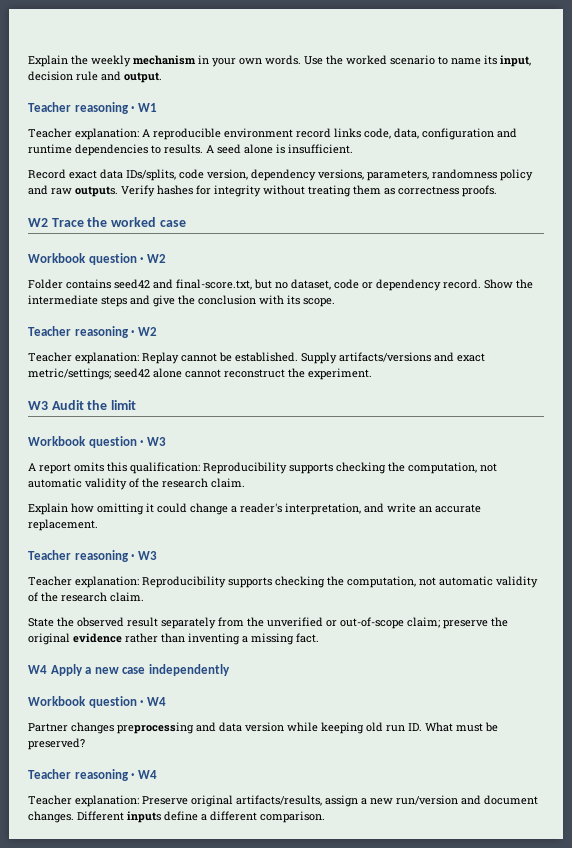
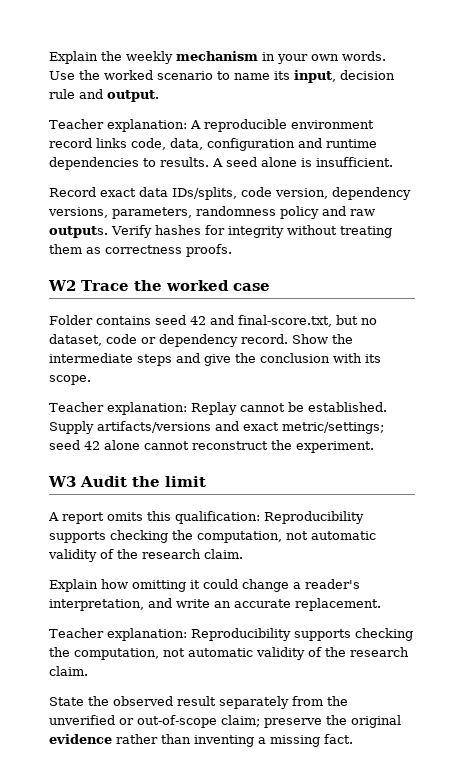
- Teacher reasoning · W1
- Workbook question · W2
- Folder contains seed42 and final-score.txt, but no dataset, code or dependency record.
+ Folder contains seed 42 and final-score.txt, but no dataset, code or dependency record.
- Teacher reasoning · W2
- Supply artifacts/versions and exact metric/settings; seed42 alone cannot reconstruct the experiment.
+ Supply artifacts/versions and exact metric/settings; seed 42 alone cannot reconstruct the experiment.
- Workbook question · W3
- Teacher reasoning · W3
- W4 Apply a new case independently
- Workbook question · W4
- Partner changes preprocessing and data version while keeping old run ID. What must be preserved?
- Teacher reasoning · W4
- Teacher explanation: Preserve original artifacts/results, assign a new run/version and document changes. Different inputs define a different comparison.

